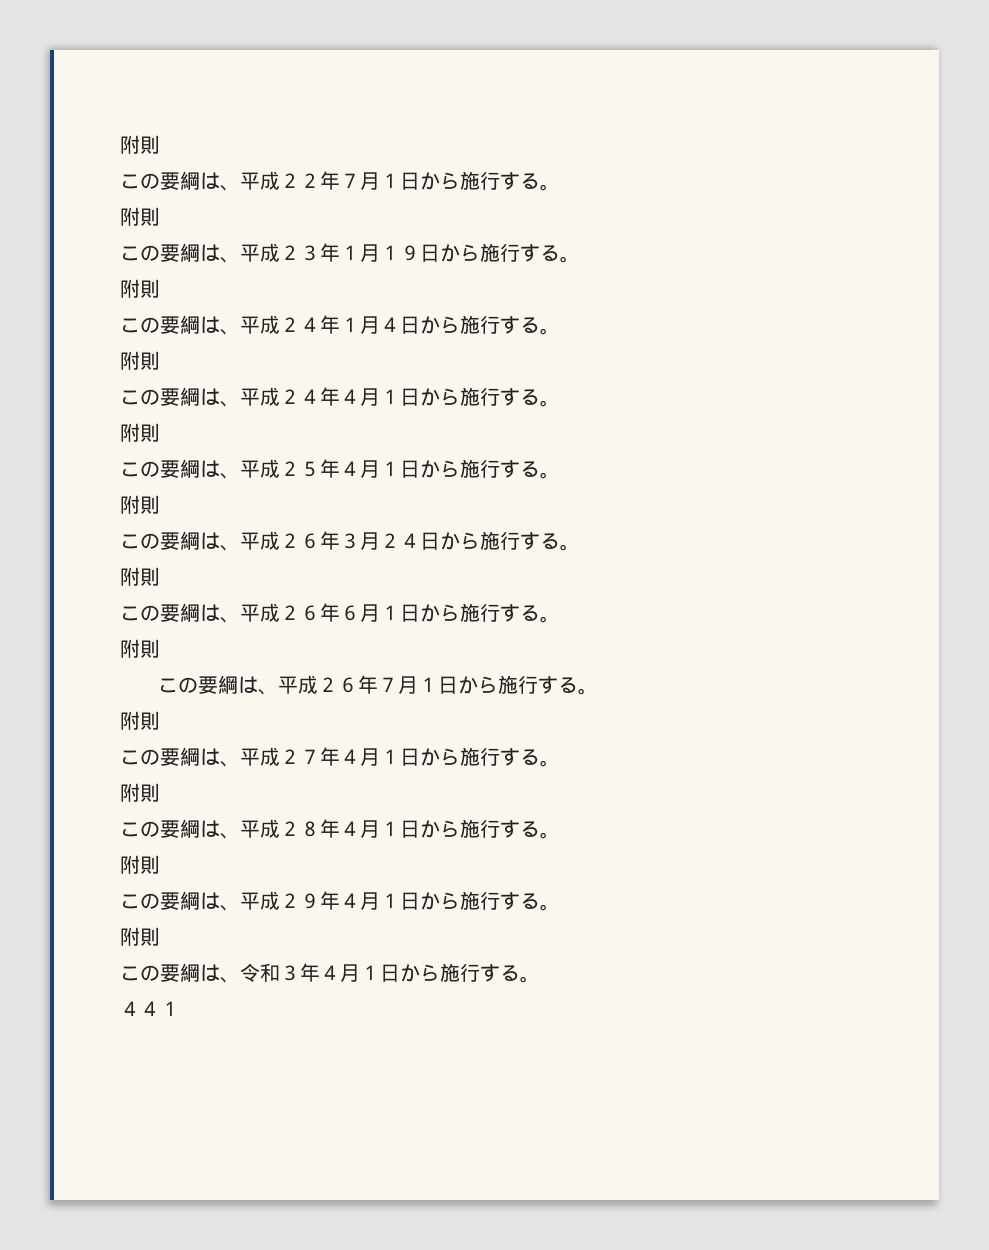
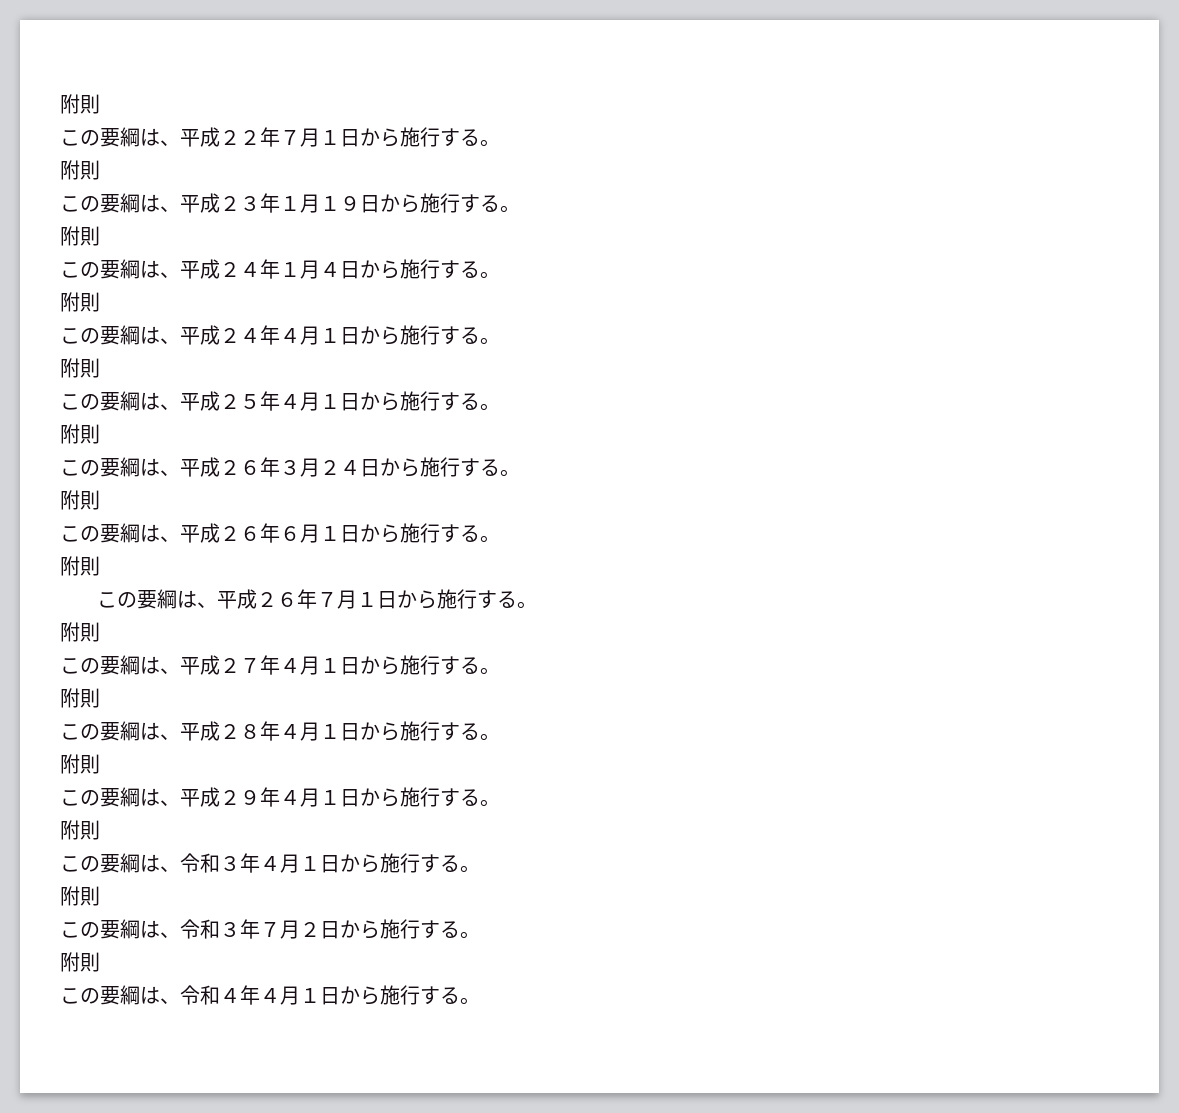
  この要綱は、令和３年４月１日から施行する。
- ４４１
+ 附則
+ この要綱は、令和３年７月２日から施行する。
+ 附則
+ この要綱は、令和４年４月１日から施行する。

